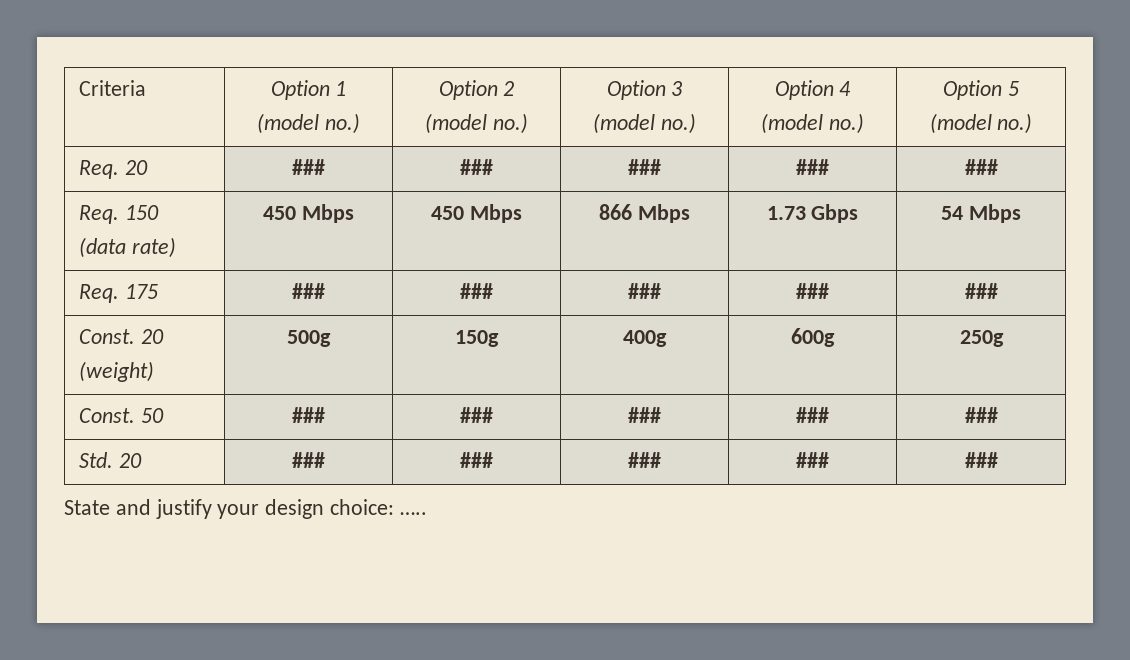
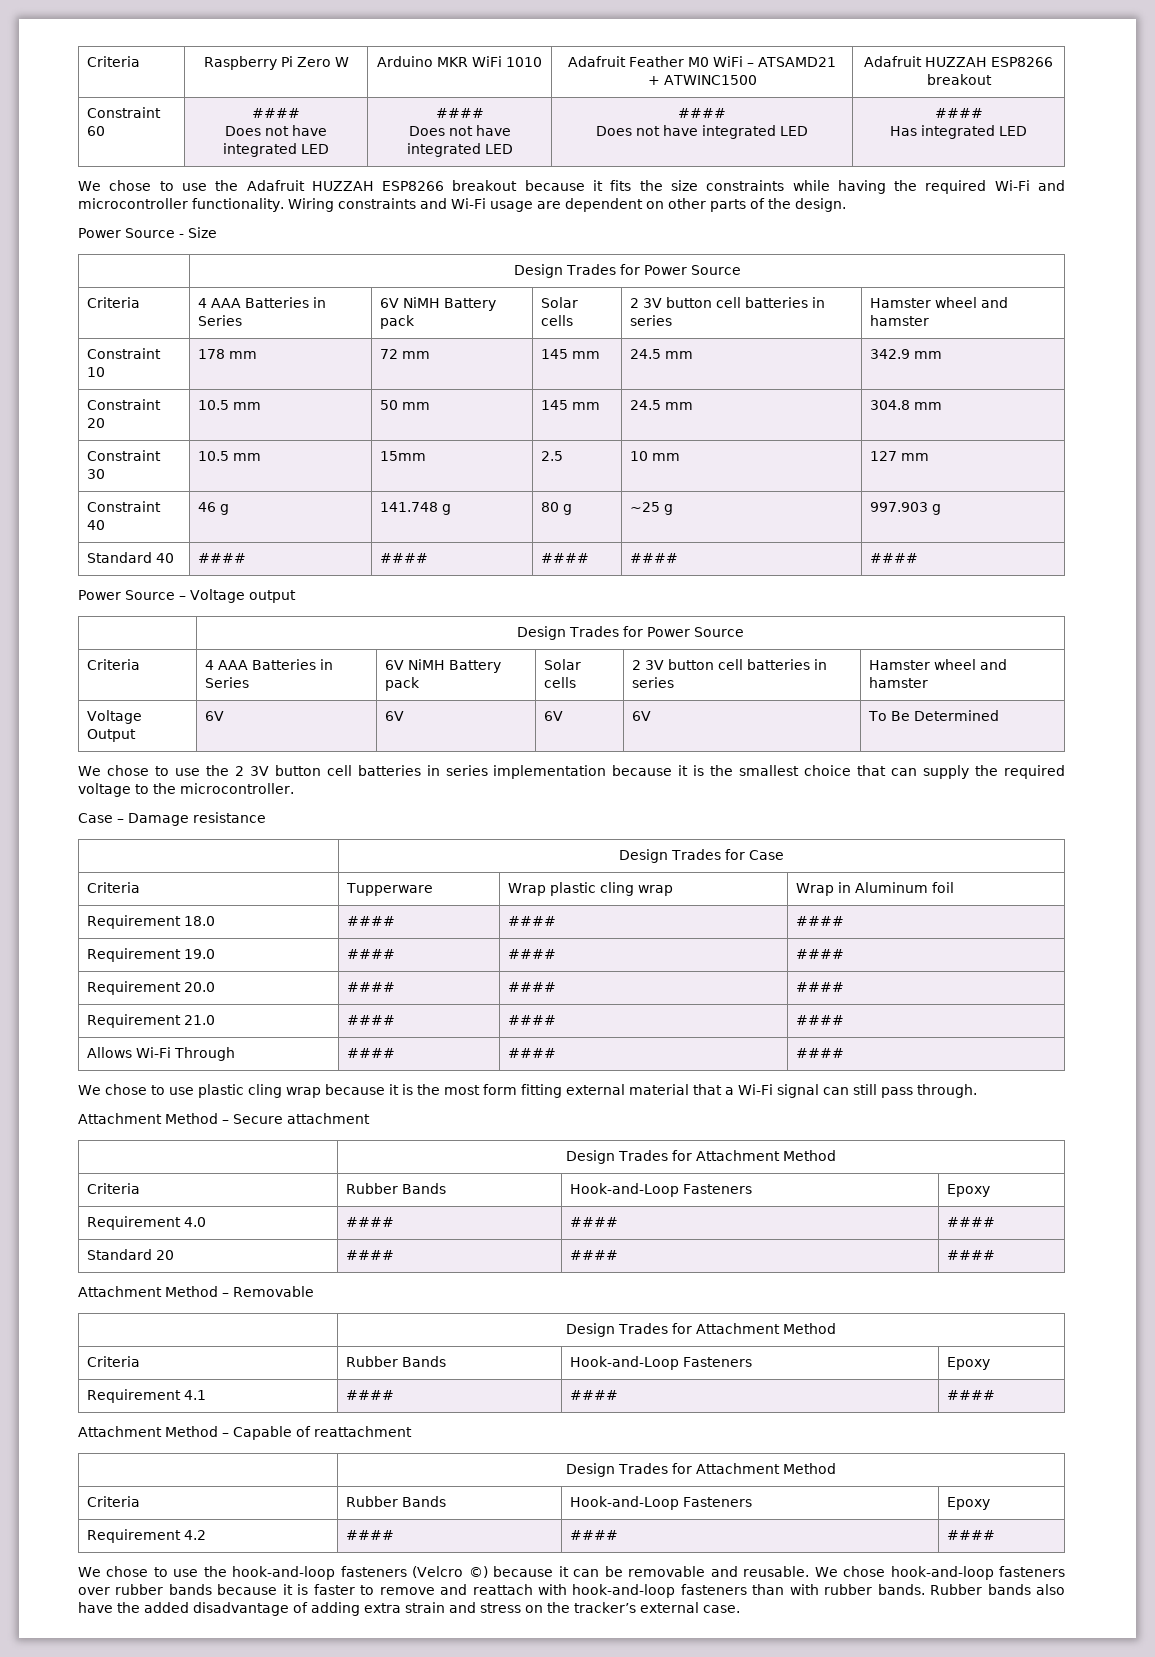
- Criteria | Option 1
- (model no.) | Option 2
- (model no.) | Option 3
- (model no.) | Option 4
- (model no.) | Option 5
- (model no.)
- Req. 20 | ### | ### | ### | ### | ###
- Req. 150
- (data rate) | 450 Mbps | 450 Mbps | 866 Mbps | 1.73 Gbps | 54 Mbps
- Req. 175 | ### | ### | ### | ### | ###
- Const. 20
- (weight) | 500g | 150g | 400g | 600g | 250g
- Const. 50 | ### | ### | ### | ### | ###
- Std. 20 | ### | ### | ### | ### | ###
- State and justify your design choice: …..
+ Criteria | Raspberry Pi Zero W | Arduino MKR WiFi 1010 | Adafruit Feather M0 WiFi – ATSAMD21 + ATWINC1500 | Adafruit HUZZAH ESP8266 breakout
+ Constraint 60 | ####
+ Does not have integrated LED | ####
+ Does not have integrated LED | ####
+ Does not have integrated LED | ####
+ Has integrated LED
+ We chose to use the Adafruit HUZZAH ESP8266 breakout because it fits the size constraints while having the required Wi-Fi and microcontroller functionality. Wiring constraints and Wi-Fi usage are dependent on other parts of the design.
+ Power Source - Size
+ | Design Trades for Power Source
+ Criteria | 4 AAA Batteries in Series | 6V NiMH Battery pack | Solar cells | 2 3V button cell batteries in series | Hamster wheel and hamster
+ Constraint 10 | 178 mm | 72 mm | 145 mm | 24.5 mm | 342.9 mm
+ Constraint 20 | 10.5 mm | 50 mm | 145 mm | 24.5 mm | 304.8 mm
+ Constraint 30 | 10.5 mm | 15mm | 2.5 | 10 mm | 127 mm
+ Constraint 40 | 46 g | 141.748 g | 80 g | ~25 g | 997.903 g
+ Standard 40 | #### | #### | #### | #### | ####
+ Power Source – Voltage output
+ | Design Trades for Power Source
+ Criteria | 4 AAA Batteries in Series | 6V NiMH Battery pack | Solar cells | 2 3V button cell batteries in series | Hamster wheel and hamster
+ Voltage Output | 6V | 6V | 6V | 6V | To Be Determined
+ We chose to use the 2 3V button cell batteries in series implementation because it is the smallest choice that can supply the required voltage to the microcontroller.
+ Case – Damage resistance
+ | Design Trades for Case
+ Criteria | Tupperware | Wrap plastic cling wrap | Wrap in Aluminum foil
+ Requirement 18.0 | #### | #### | ####
+ Requirement 19.0 | #### | #### | ####
+ Requirement 20.0 | #### | #### | ####
+ Requirement 21.0 | #### | #### | ####
+ Allows Wi-Fi Through | #### | #### | ####
+ We chose to use plastic cling wrap because it is the most form fitting external material that a Wi-Fi signal can still pass through.
+ Attachment Method – Secure attachment
+ | Design Trades for Attachment Method
+ Criteria | Rubber Bands | Hook-and-Loop Fasteners | Epoxy
+ Requirement 4.0 | #### | #### | ####
+ Standard 20 | #### | #### | ####
+ Attachment Method – Removable
+ | Design Trades for Attachment Method
+ Criteria | Rubber Bands | Hook-and-Loop Fasteners | Epoxy
+ Requirement 4.1 | #### | #### | ####
+ Attachment Method – Capable of reattachment
+ | Design Trades for Attachment Method
+ Criteria | Rubber Bands | Hook-and-Loop Fasteners | Epoxy
+ Requirement 4.2 | #### | #### | ####
+ We chose to use the hook-and-loop fasteners (Velcro ©) because it can be removable and reusable. We chose hook-and-loop fasteners over rubber bands because it is faster to remove and reattach with hook-and-loop fasteners than with rubber bands. Rubber bands also have the added disadvantage of adding extra strain and stress on the tracker’s external case.

